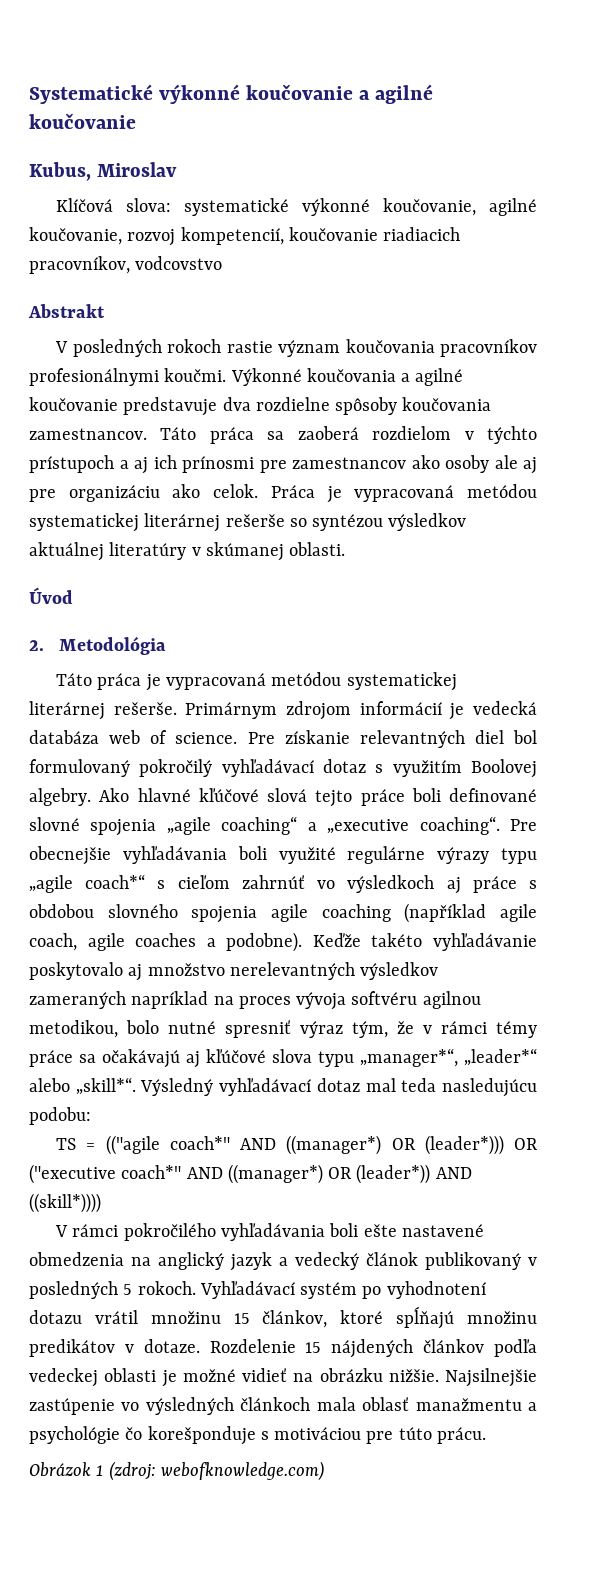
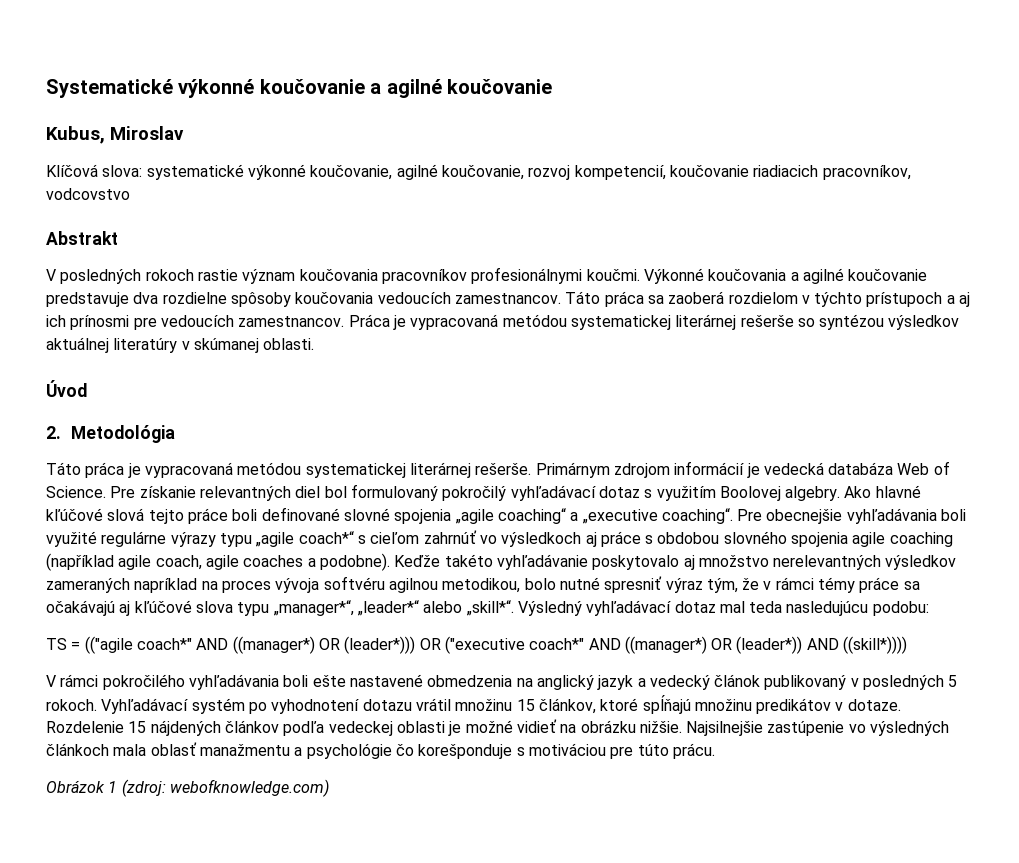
- Výkonné koučovania a agilné koučovanie predstavuje dva rozdielne spôsoby koučovania zamestnancov.
+ Výkonné koučovania a agilné koučovanie predstavuje dva rozdielne spôsoby koučovania vedoucích zamestnancov.
- Táto práca sa zaoberá rozdielom v týchto prístupoch a aj ich prínosmi pre zamestnancov ako osoby ale aj pre organizáciu ako celok.
+ Táto práca sa zaoberá rozdielom v týchto prístupoch a aj ich prínosmi pre vedoucích zamestnancov.
- Primárnym zdrojom informácií je vedecká databáza web of science.
+ Primárnym zdrojom informácií je vedecká databáza Web of Science.

